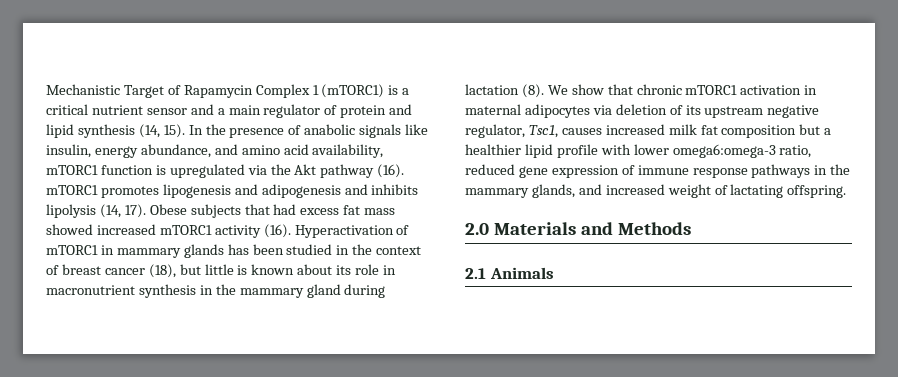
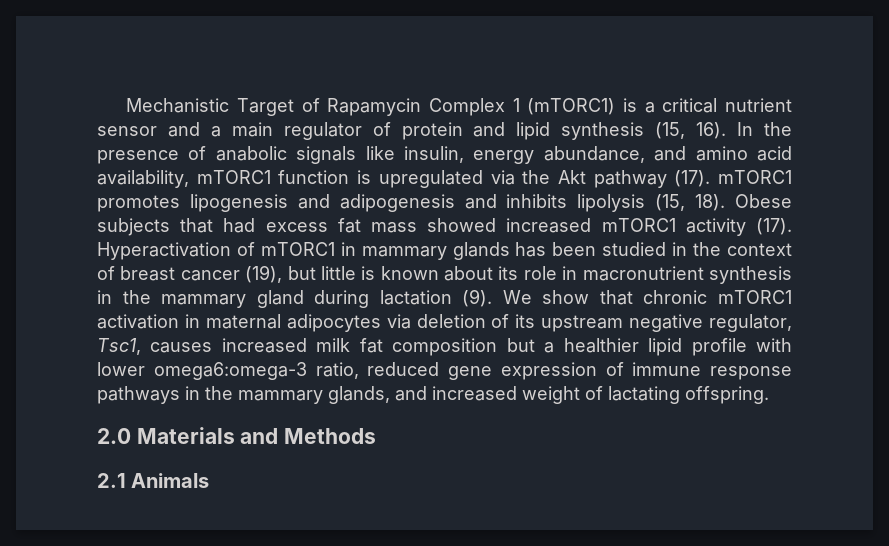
- Mechanistic Target of Rapamycin Complex 1 (mTORC1) is a critical nutrient sensor and a main regulator of protein and lipid synthesis (14, 15).
+ Mechanistic Target of Rapamycin Complex 1 (mTORC1) is a critical nutrient sensor and a main regulator of protein and lipid synthesis (15, 16).
- In the presence of anabolic signals like insulin, energy abundance, and amino acid availability, mTORC1 function is upregulated via the Akt pathway (16). mTORC1 promotes lipogenesis and adipogenesis and inhibits lipolysis (14, 17).
+ In the presence of anabolic signals like insulin, energy abundance, and amino acid availability, mTORC1 function is upregulated via the Akt pathway (17). mTORC1 promotes lipogenesis and adipogenesis and inhibits lipolysis (15, 18).
- Obese subjects that had excess fat mass showed increased mTORC1 activity (16).
+ Obese subjects that had excess fat mass showed increased mTORC1 activity (17).
- Hyperactivation of mTORC1 in mammary glands has been studied in the context of breast cancer (18), but little is known about its role in macronutrient synthesis in the mammary gland during lactation (8).
+ Hyperactivation of mTORC1 in mammary glands has been studied in the context of breast cancer (19), but little is known about its role in macronutrient synthesis in the mammary gland during lactation (9).

